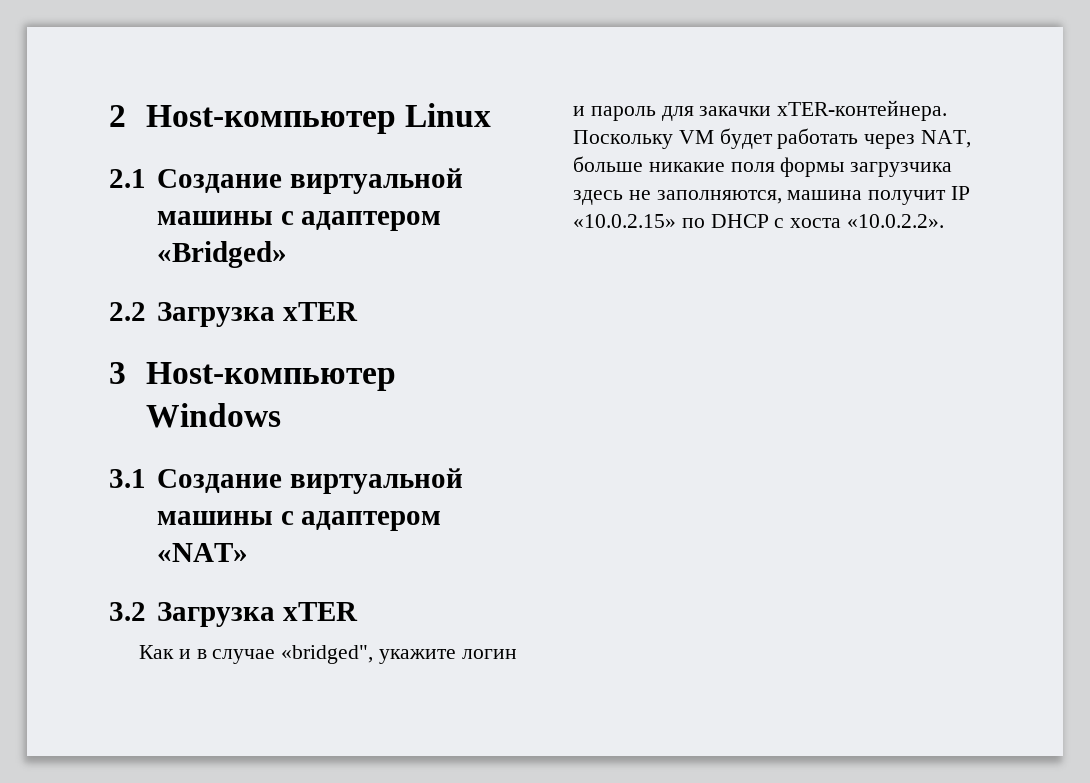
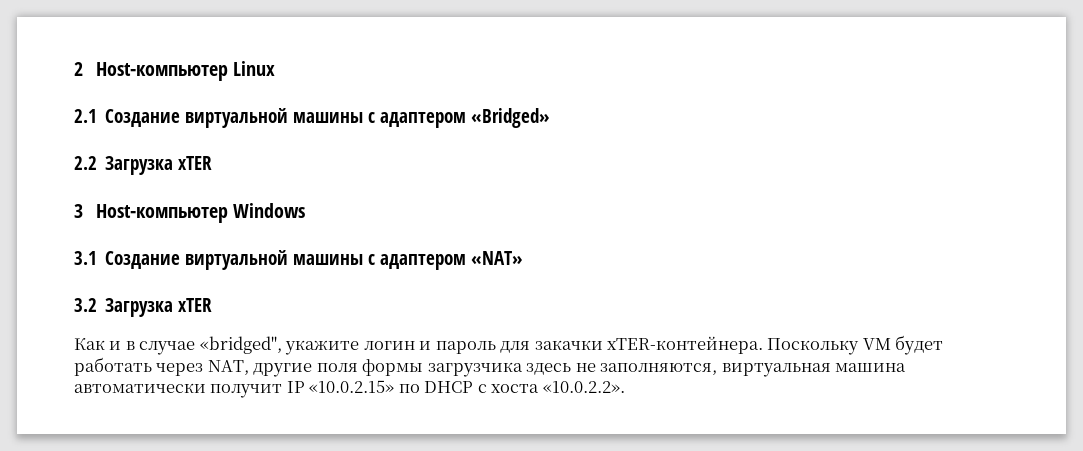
- Поскольку VM будет работать через NAT, больше никакие поля формы загрузчика здесь не заполняются, машина получит IP «10.0.2.15» по DHCP с хоста «10.0.2.2».
+ Поскольку VM будет работать через NAT, другие поля формы загрузчика здесь не заполняются, виртуальная машина автоматически получит IP «10.0.2.15» по DHCP с хоста «10.0.2.2».

